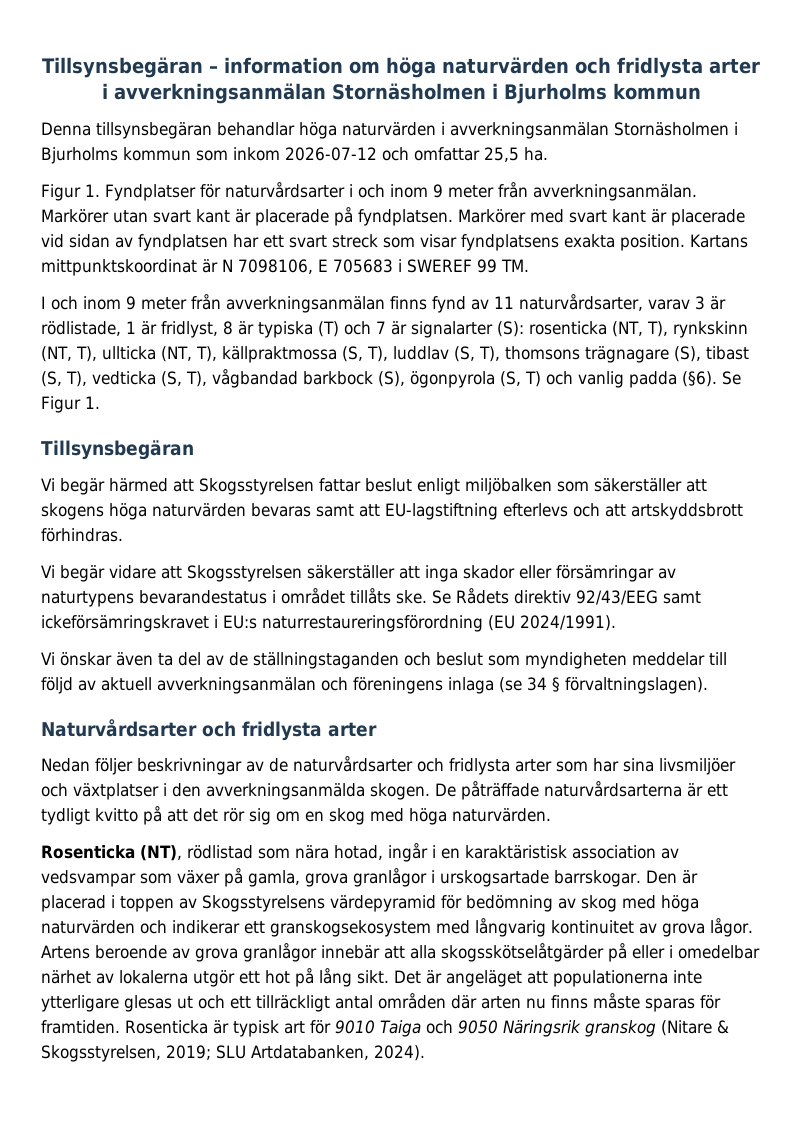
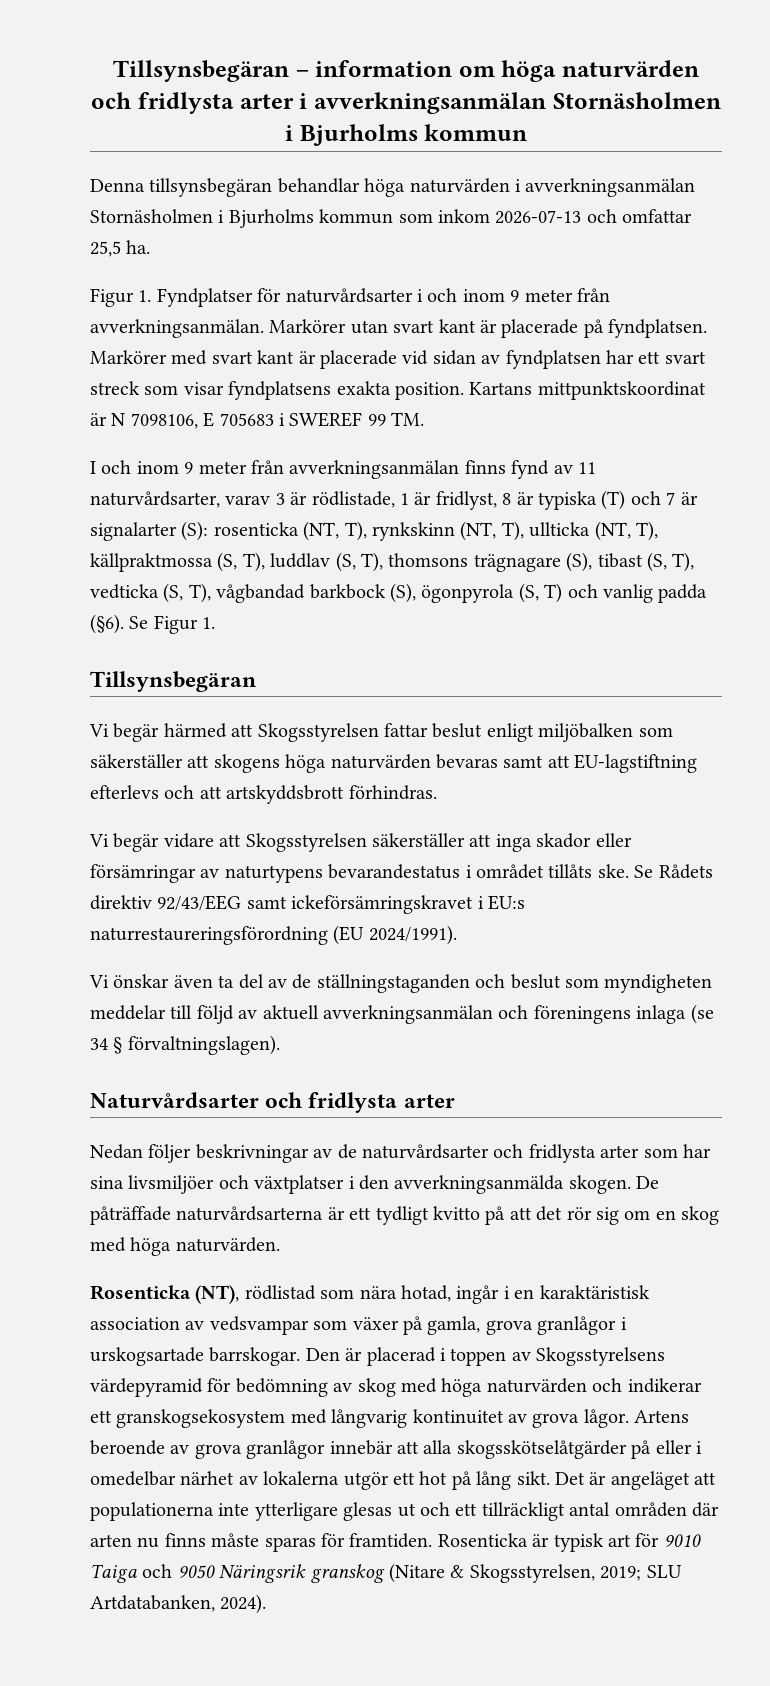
- Denna tillsynsbegäran behandlar höga naturvärden i avverkningsanmälan Stornäsholmen i Bjurholms kommun som inkom 2026-07-12 och omfattar 25,5 ha.
+ Denna tillsynsbegäran behandlar höga naturvärden i avverkningsanmälan Stornäsholmen i Bjurholms kommun som inkom 2026-07-13 och omfattar 25,5 ha.

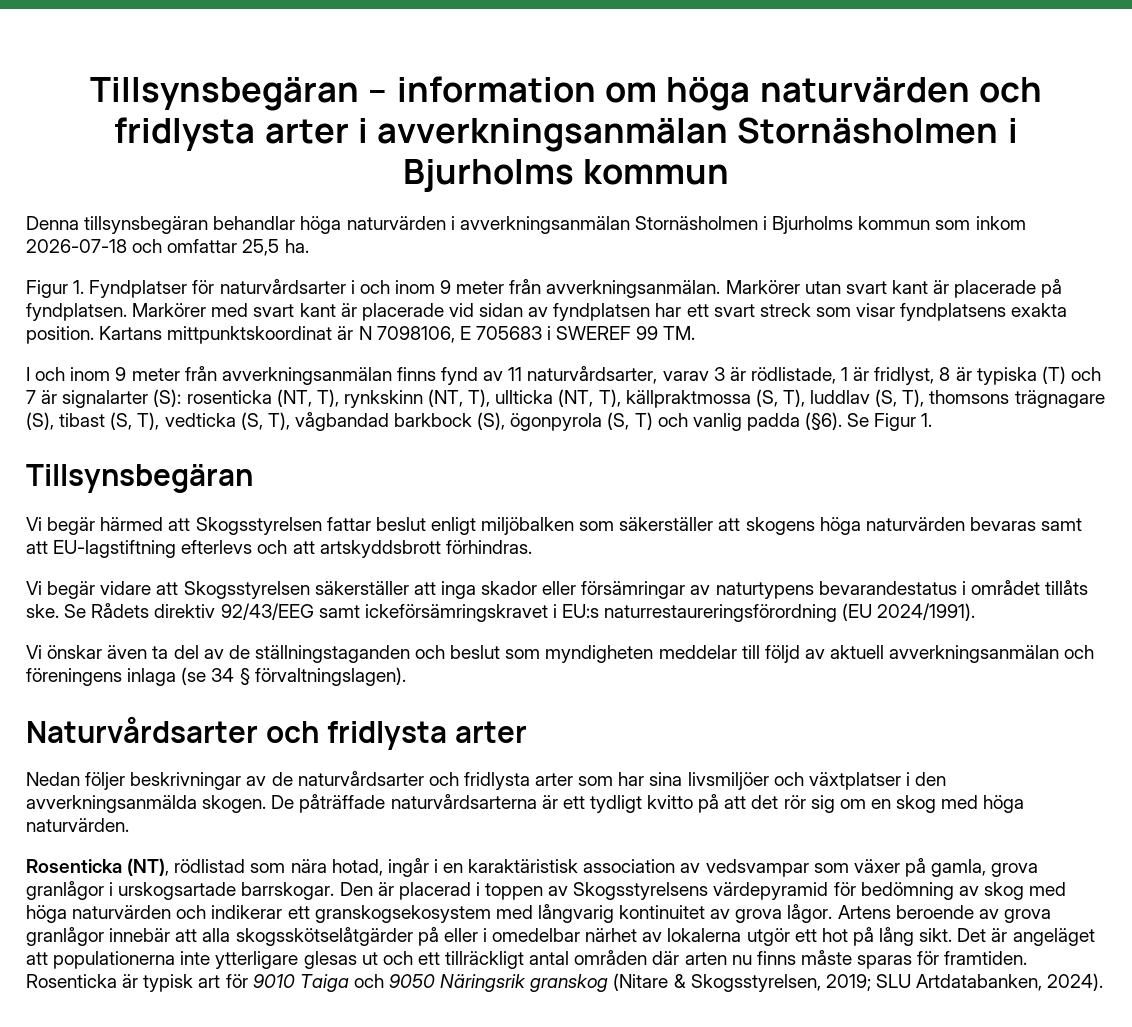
- Denna tillsynsbegäran behandlar höga naturvärden i avverkningsanmälan Stornäsholmen i Bjurholms kommun som inkom 2026-07-13 och omfattar 25,5 ha.
+ Denna tillsynsbegäran behandlar höga naturvärden i avverkningsanmälan Stornäsholmen i Bjurholms kommun som inkom 2026-07-18 och omfattar 25,5 ha.

